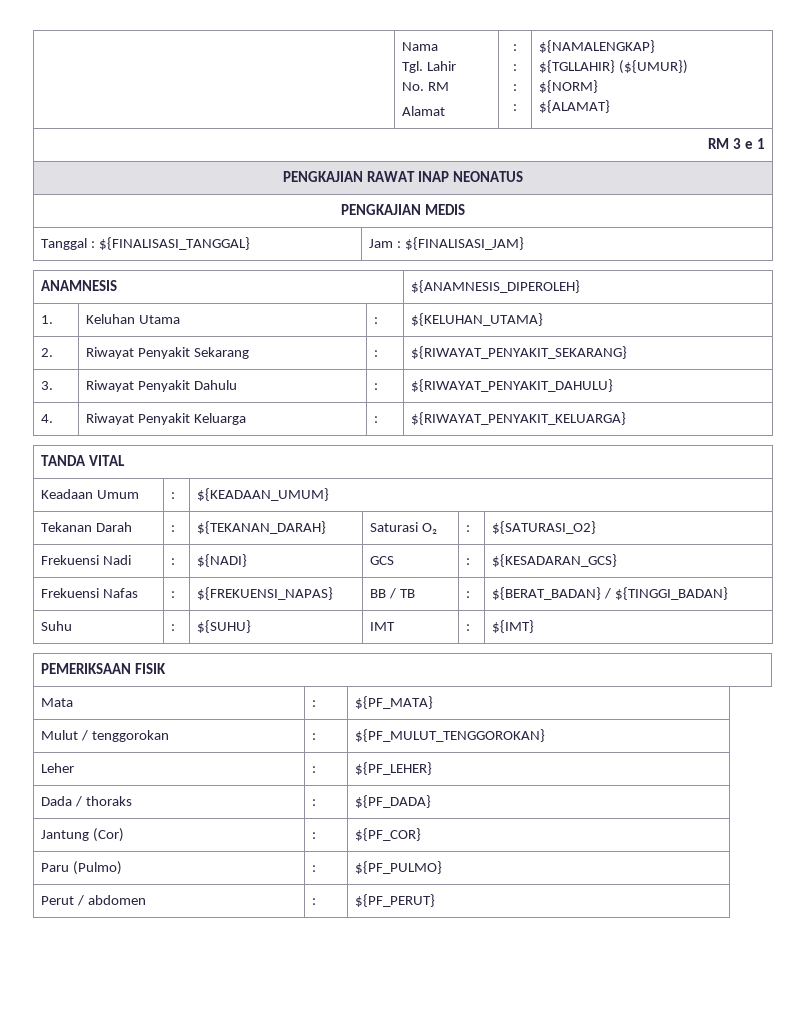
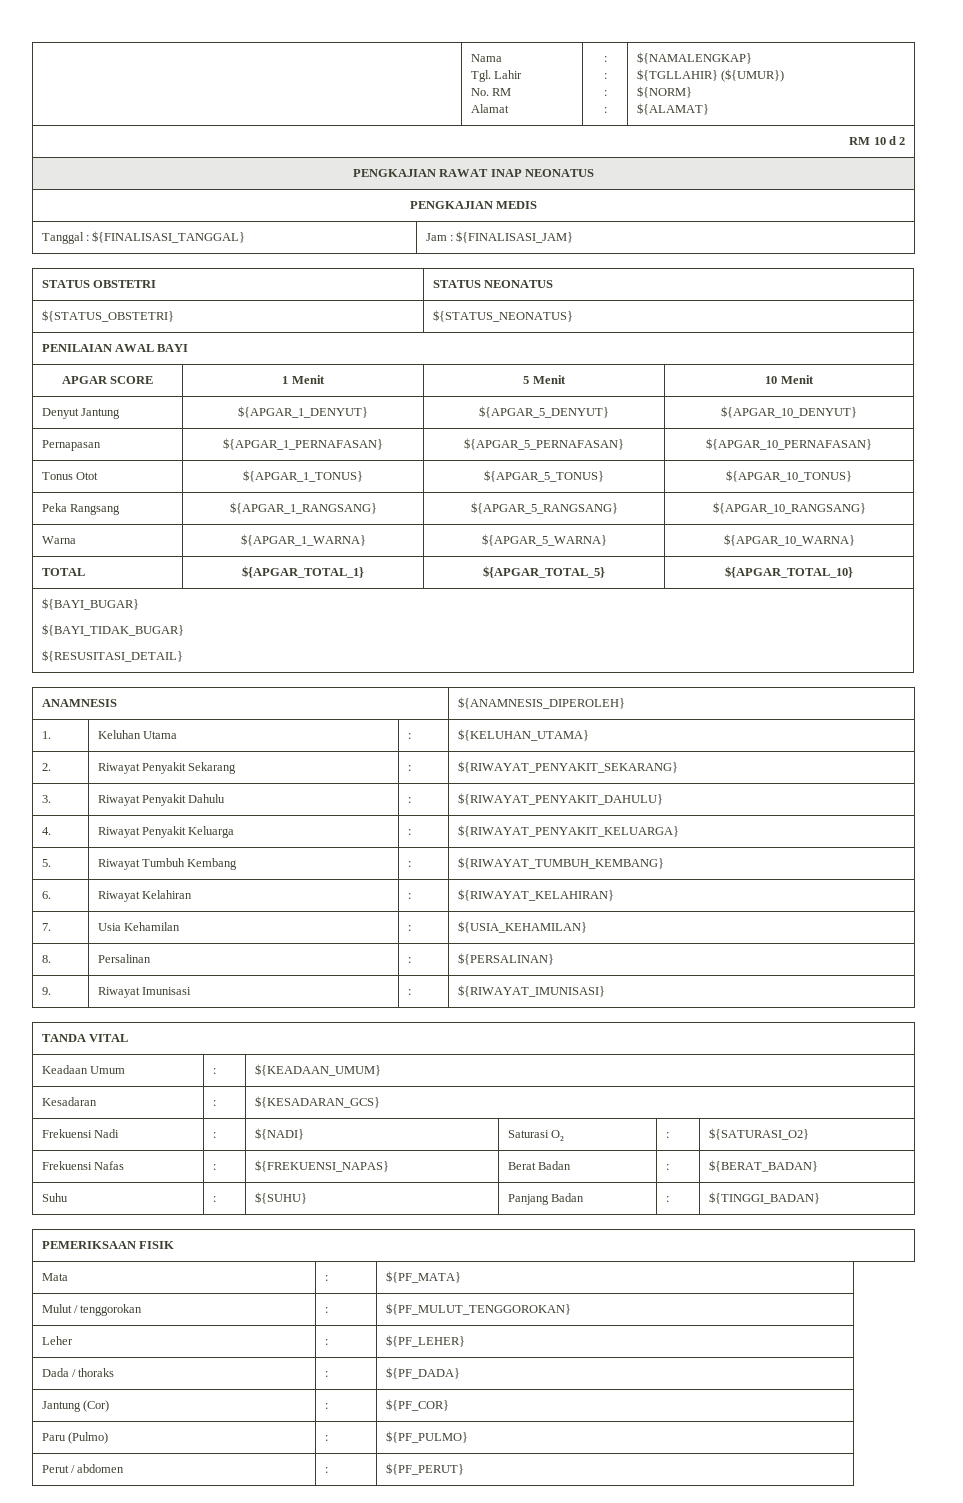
- RM 3 e 1
+ RM 10 d 2
+ STATUS OBSTETRI | STATUS NEONATUS
+ ${STATUS_OBSTETRI} | ${STATUS_NEONATUS}
+ PENILAIAN AWAL BAYI
+ APGAR SCORE | 1 Menit | 5 Menit | 10 Menit
+ Denyut Jantung | ${APGAR_1_DENYUT} | ${APGAR_5_DENYUT} | ${APGAR_10_DENYUT}
+ Pernapasan | ${APGAR_1_PERNAFASAN} | ${APGAR_5_PERNAFASAN} | ${APGAR_10_PERNAFASAN}
+ Tonus Otot | ${APGAR_1_TONUS} | ${APGAR_5_TONUS} | ${APGAR_10_TONUS}
+ Peka Rangsang | ${APGAR_1_RANGSANG} | ${APGAR_5_RANGSANG} | ${APGAR_10_RANGSANG}
+ Warna | ${APGAR_1_WARNA} | ${APGAR_5_WARNA} | ${APGAR_10_WARNA}
+ TOTAL | ${APGAR_TOTAL_1} | ${APGAR_TOTAL_5} | ${APGAR_TOTAL_10}
+ ${BAYI_BUGAR}
+ ${BAYI_TIDAK_BUGAR}
+ ${RESUSITASI_DETAIL}
+ 5. | Riwayat Tumbuh Kembang | : | ${RIWAYAT_TUMBUH_KEMBANG}
+ 6. | Riwayat Kelahiran | : | ${RIWAYAT_KELAHIRAN}
+ 7. | Usia Kehamilan | : | ${USIA_KEHAMILAN}
+ 8. | Persalinan | : | ${PERSALINAN}
+ 9. | Riwayat Imunisasi | : | ${RIWAYAT_IMUNISASI}
- Tekanan Darah | : | ${TEKANAN_DARAH} | Saturasi O₂ | : | ${SATURASI_O2}
+ Kesadaran | : | ${KESADARAN_GCS}
+ Frekuensi Nadi | : | ${NADI} | Saturasi O₂ | : | ${SATURASI_O2}
- Frekuensi Nadi | : | ${NADI} | GCS | : | ${KESADARAN_GCS}
- Frekuensi Nafas | : | ${FREKUENSI_NAPAS} | BB / TB | : | ${BERAT_BADAN} / ${TINGGI_BADAN}
+ Frekuensi Nafas | : | ${FREKUENSI_NAPAS} | Berat Badan | : | ${BERAT_BADAN}
- Suhu | : | ${SUHU} | IMT | : | ${IMT}
+ Suhu | : | ${SUHU} | Panjang Badan | : | ${TINGGI_BADAN}

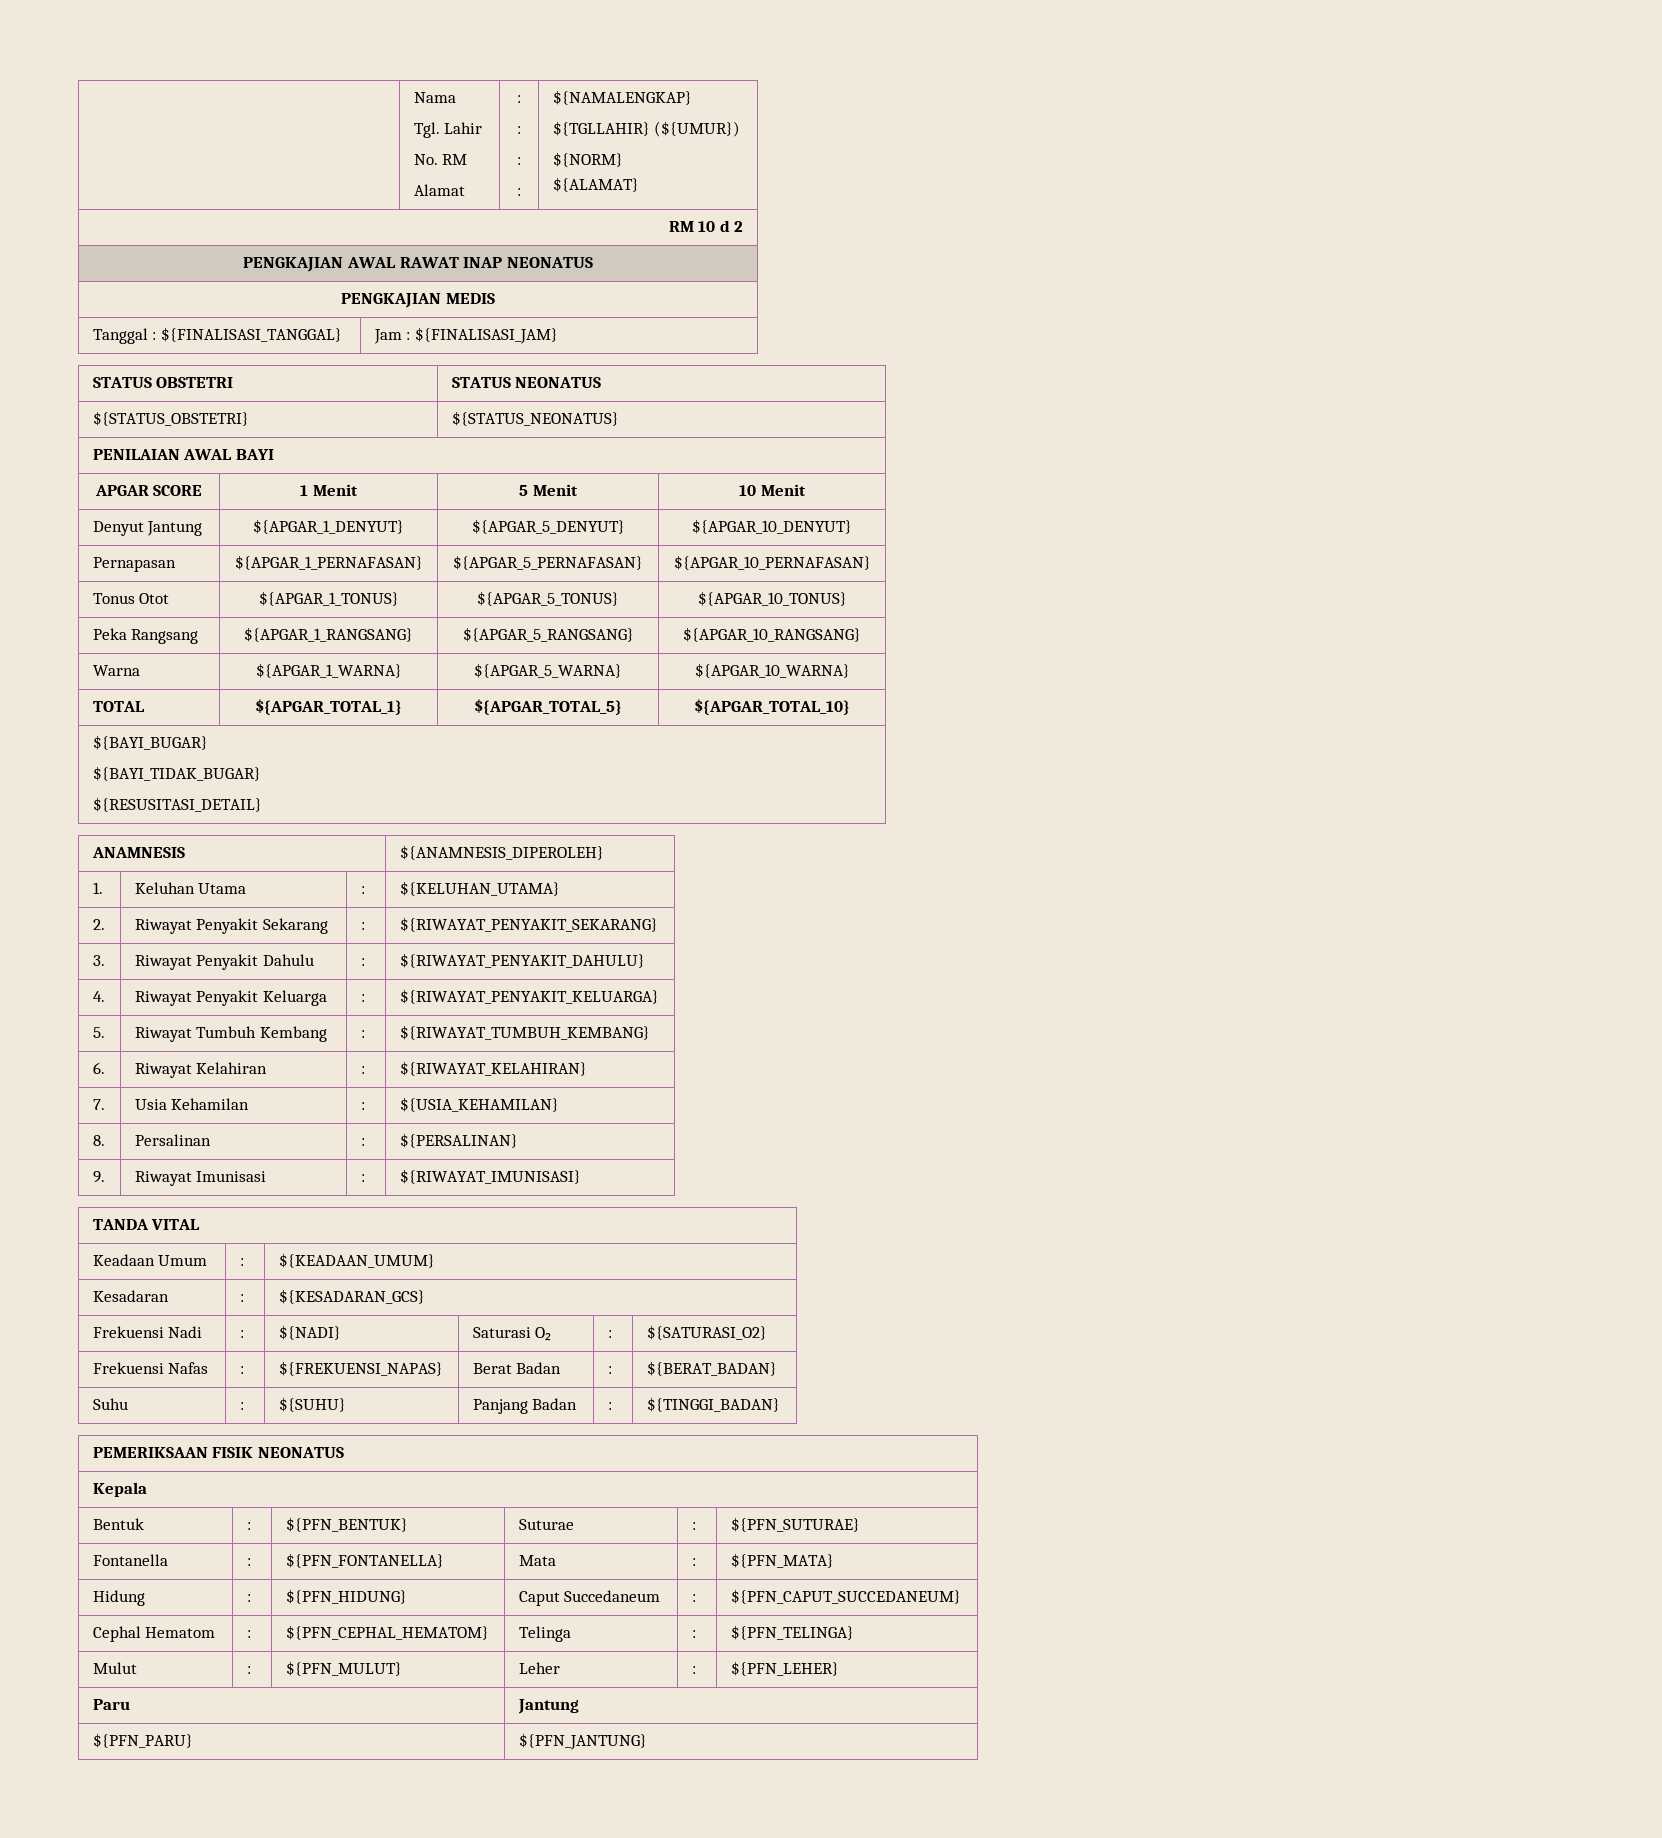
- PENGKAJIAN RAWAT INAP NEONATUS
+ PENGKAJIAN AWAL RAWAT INAP NEONATUS
- PEMERIKSAAN FISIK
- Mata | : | ${PF_MATA}
- Mulut / tenggorokan | : | ${PF_MULUT_TENGGOROKAN}
- Leher | : | ${PF_LEHER}
- Dada / thoraks | : | ${PF_DADA}
- Jantung (Cor) | : | ${PF_COR}
- Paru (Pulmo) | : | ${PF_PULMO}
- Perut / abdomen | : | ${PF_PERUT}
+ PEMERIKSAAN FISIK NEONATUS
+ Kepala
+ Bentuk | : | ${PFN_BENTUK} | Suturae | : | ${PFN_SUTURAE}
+ Fontanella | : | ${PFN_FONTANELLA} | Mata | : | ${PFN_MATA}
+ Hidung | : | ${PFN_HIDUNG} | Caput Succedaneum | : | ${PFN_CAPUT_SUCCEDANEUM}
+ Cephal Hematom | : | ${PFN_CEPHAL_HEMATOM} | Telinga | : | ${PFN_TELINGA}
+ Mulut | : | ${PFN_MULUT} | Leher | : | ${PFN_LEHER}
+ Paru | Jantung
+ ${PFN_PARU} | ${PFN_JANTUNG}

